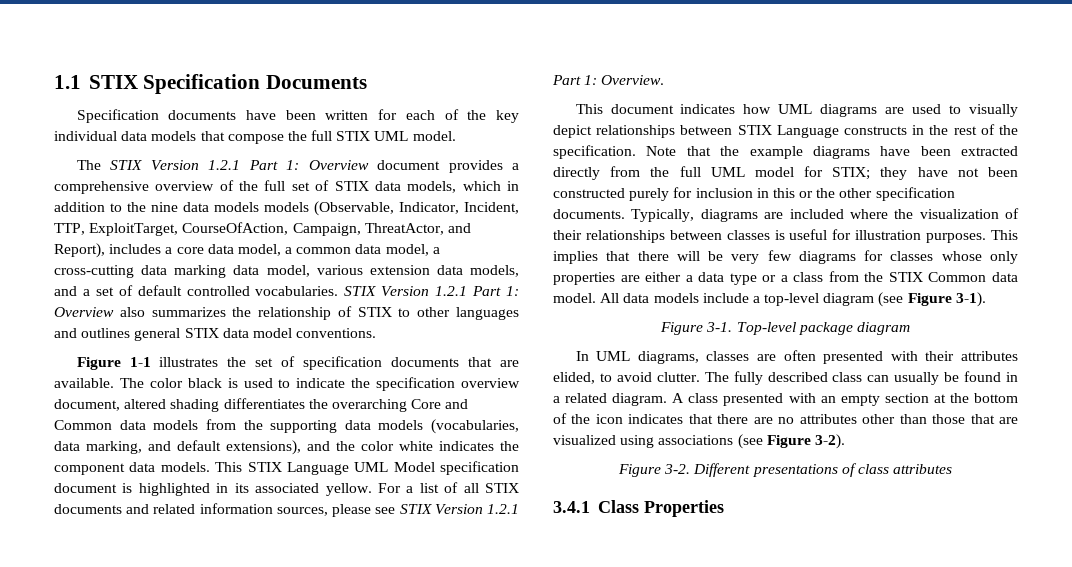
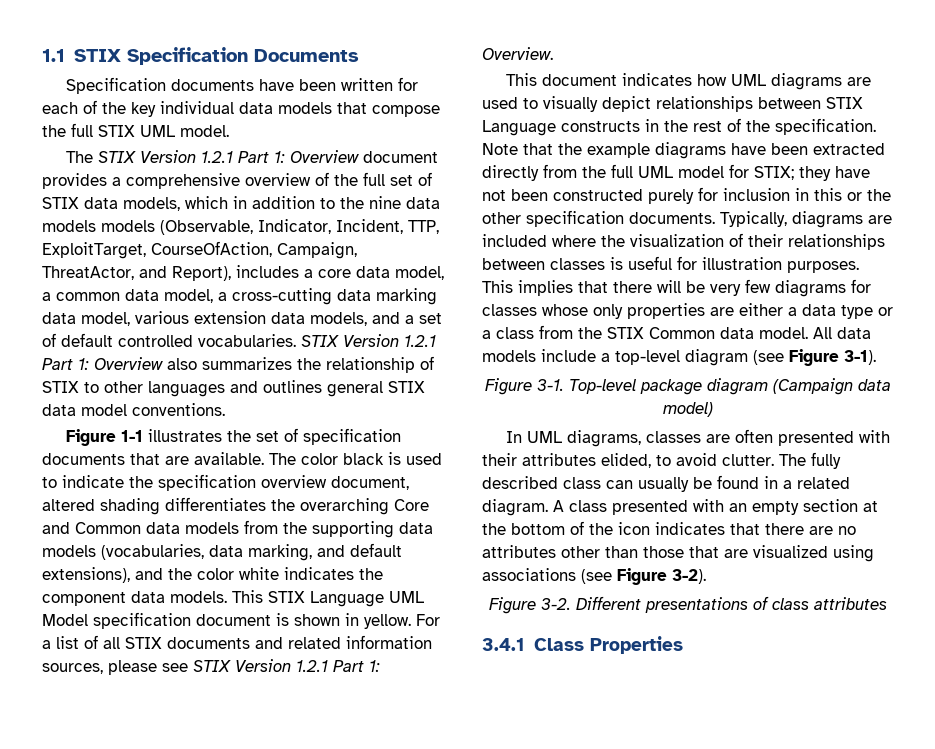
- This STIX Language UML Model specification document is highlighted in its associated yellow.
+ This STIX Language UML Model specification document is shown in yellow.
- Top-level package diagram
+ Top-level package diagram (Campaign data model)

